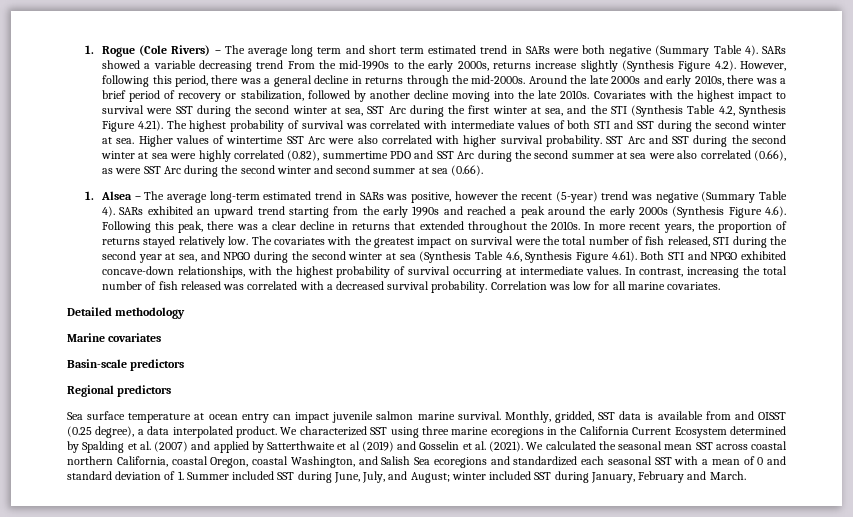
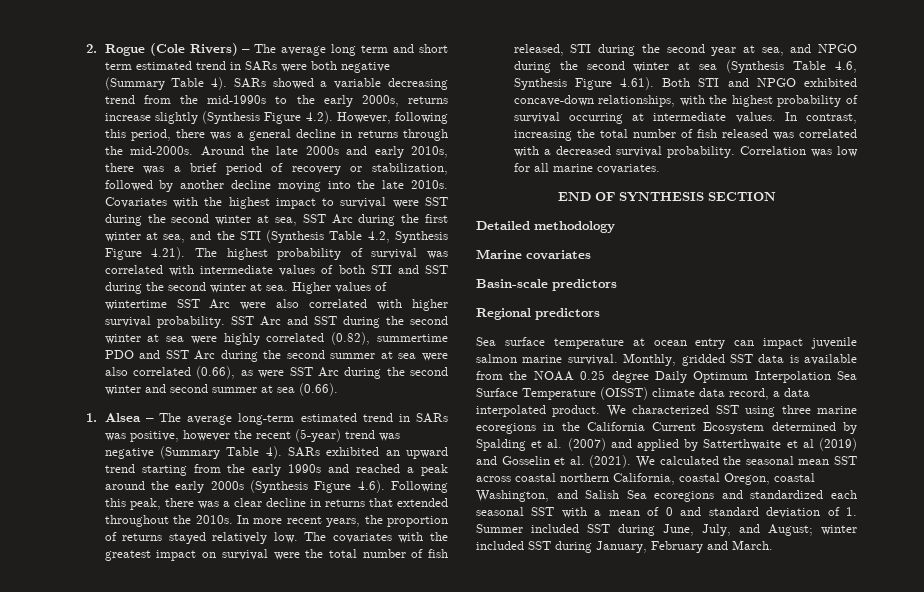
- 1. Rogue (Cole Rivers) – The average long term and short term estimated trend in SARs were both negative (Summary Table 4).
+ 2. Rogue (Cole Rivers) – The average long term and short term estimated trend in SARs were both negative (Summary Table 4).
- SARs showed a variable decreasing trend From the mid-1990s to the early 2000s, returns increase slightly (Synthesis Figure 4.2). However, following this period, there was a general decline in returns through the mid-2000s.
+ SARs showed a variable decreasing trend from the mid-1990s to the early 2000s, returns increase slightly (Synthesis Figure 4.2). However, following this period, there was a general decline in returns through the mid-2000s.
+ END OF SYNTHESIS SECTION
- Monthly, gridded, SST data is available from and OISST (0.25 degree), a data interpolated product.
+ Monthly, gridded SST data is available from the NOAA 0.25 degree Daily Optimum Interpolation Sea Surface Temperature (OISST) climate data record, a data interpolated product.

